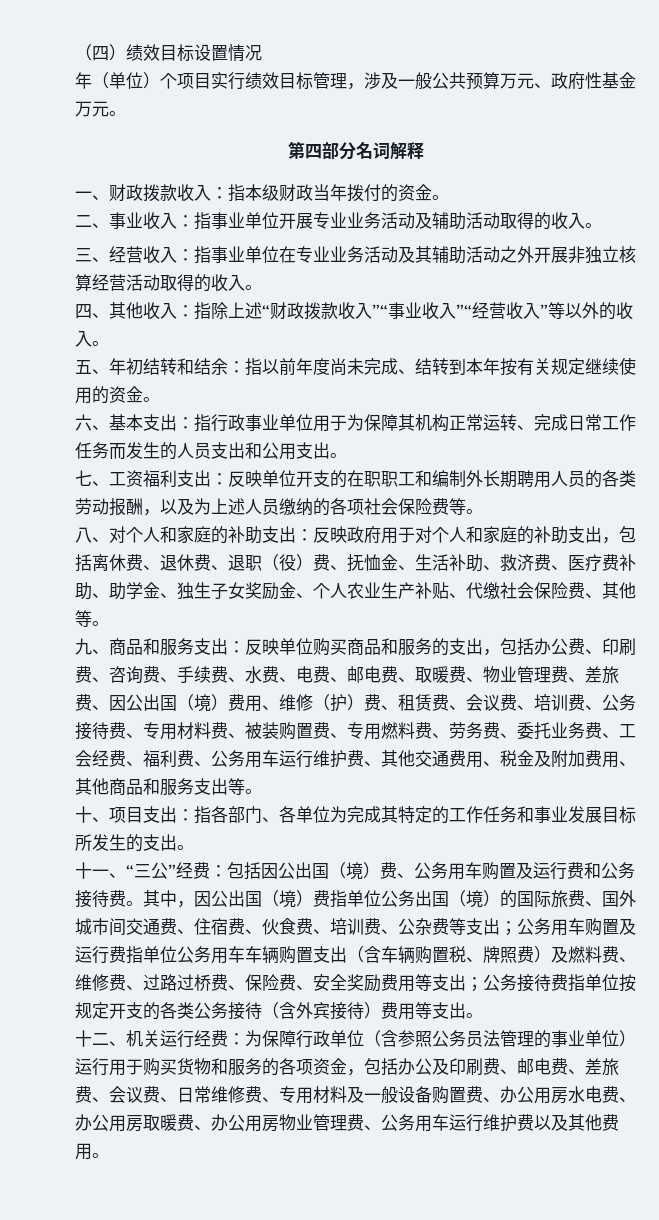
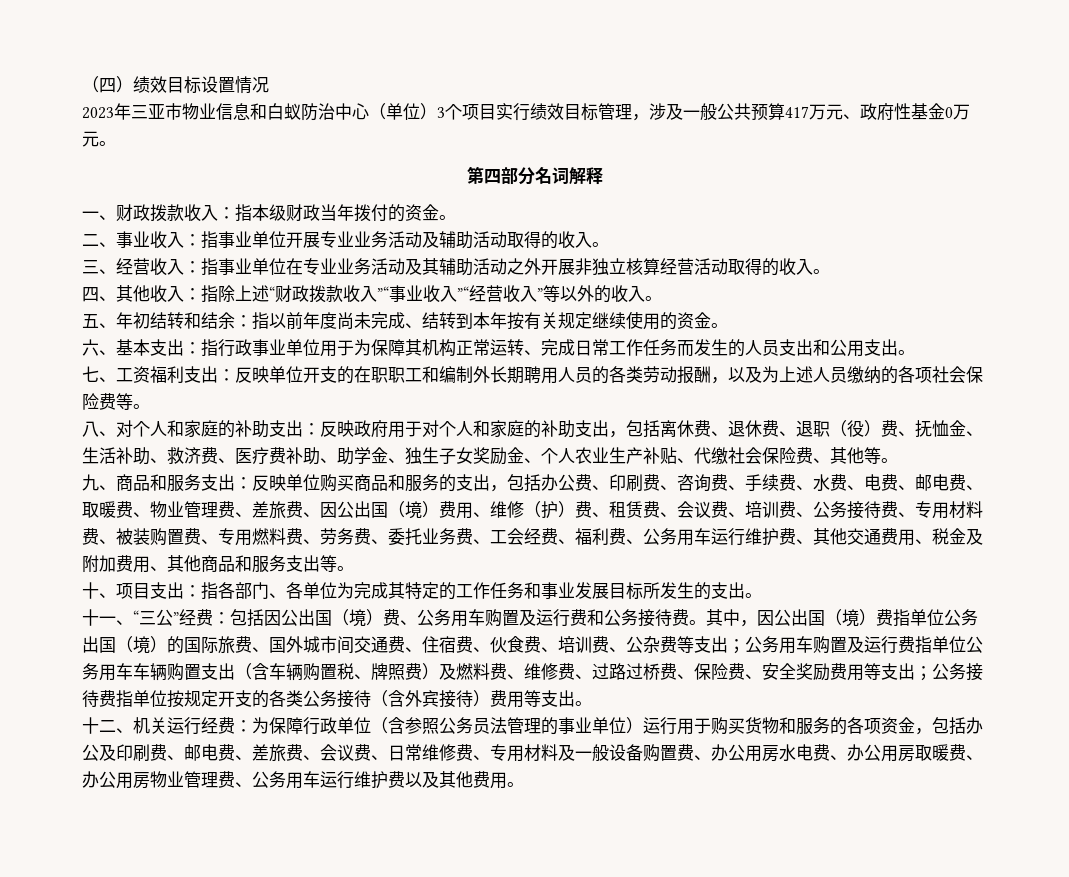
- 年（单位）个项目实行绩效目标管理，涉及一般公共预算万元、政府性基金万元。
+ 2023年三亚市物业信息和白蚁防治中心（单位）3个项目实行绩效目标管理，涉及一般公共预算417万元、政府性基金0万元。

